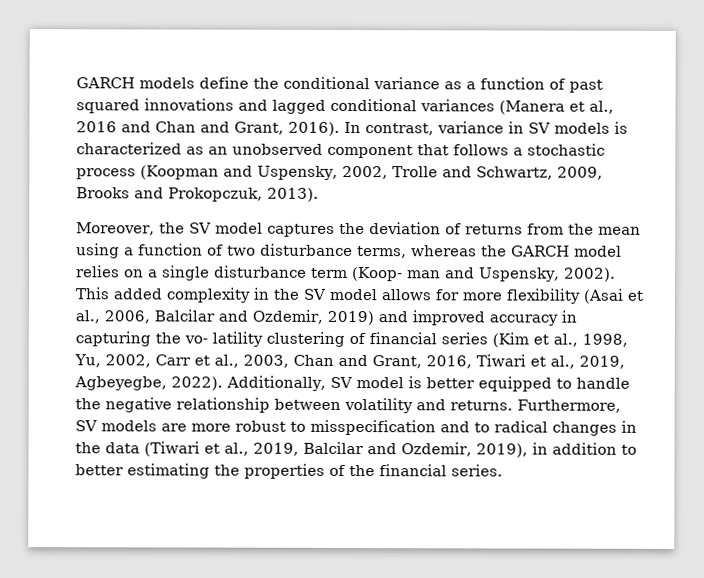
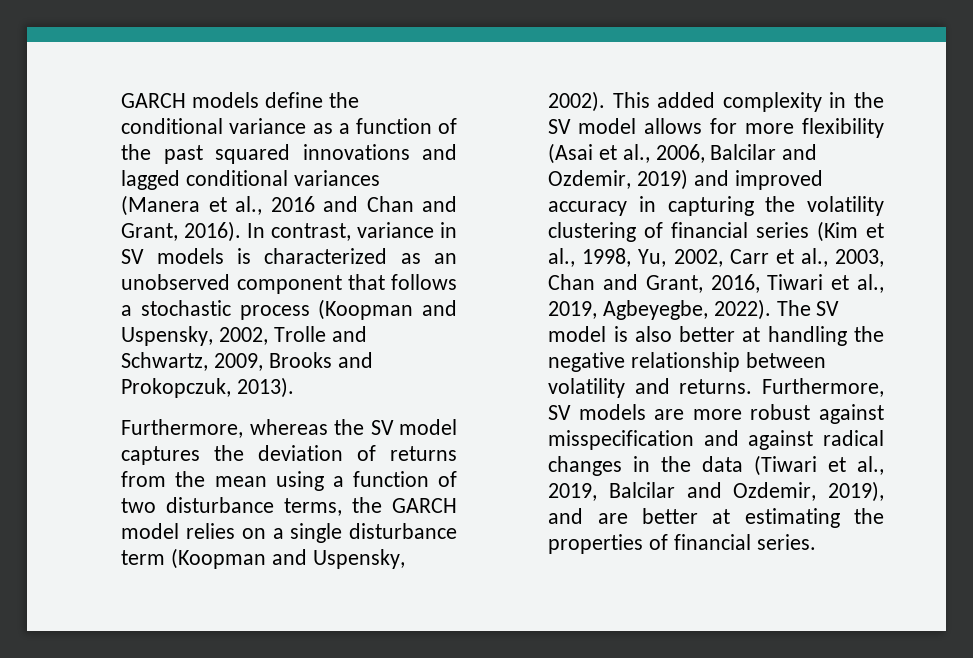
- GARCH models define the conditional variance as a function of past squared innovations and lagged conditional variances (Manera et al., 2016 and Chan and Grant, 2016).
+ GARCH models define the conditional variance as a function of the past squared innovations and lagged conditional variances (Manera et al., 2016 and Chan and Grant, 2016).
- Moreover, the SV model captures the deviation of returns from the mean using a function of two disturbance terms, whereas the GARCH model relies on a single disturbance term (Koop- man and Uspensky, 2002).
+ Furthermore, whereas the SV model captures the deviation of returns from the mean using a function of two disturbance terms, the GARCH model relies on a single disturbance term (Koopman and Uspensky, 2002).
- This added complexity in the SV model allows for more flexibility (Asai et al., 2006, Balcilar and Ozdemir, 2019) and improved accuracy in capturing the vo- latility clustering of financial series (Kim et al., 1998, Yu, 2002, Carr et al., 2003, Chan and Grant, 2016, Tiwari et al., 2019, Agbeyegbe, 2022).
+ This added complexity in the SV model allows for more flexibility (Asai et al., 2006, Balcilar and Ozdemir, 2019) and improved accuracy in capturing the volatility clustering of financial series (Kim et al., 1998, Yu, 2002, Carr et al., 2003, Chan and Grant, 2016, Tiwari et al., 2019, Agbeyegbe, 2022).
- Additionally, SV model is better equipped to handle the negative relationship between volatility and returns.
+ The SV model is also better at handling the negative relationship between volatility and returns.
- Furthermore, SV models are more robust to misspecification and to radical changes in the data (Tiwari et al., 2019, Balcilar and Ozdemir, 2019), in addition to better estimating the properties of the financial series.
+ Furthermore, SV models are more robust against misspecification and against radical changes in the data (Tiwari et al., 2019, Balcilar and Ozdemir, 2019), and are better at estimating the properties of financial series.

